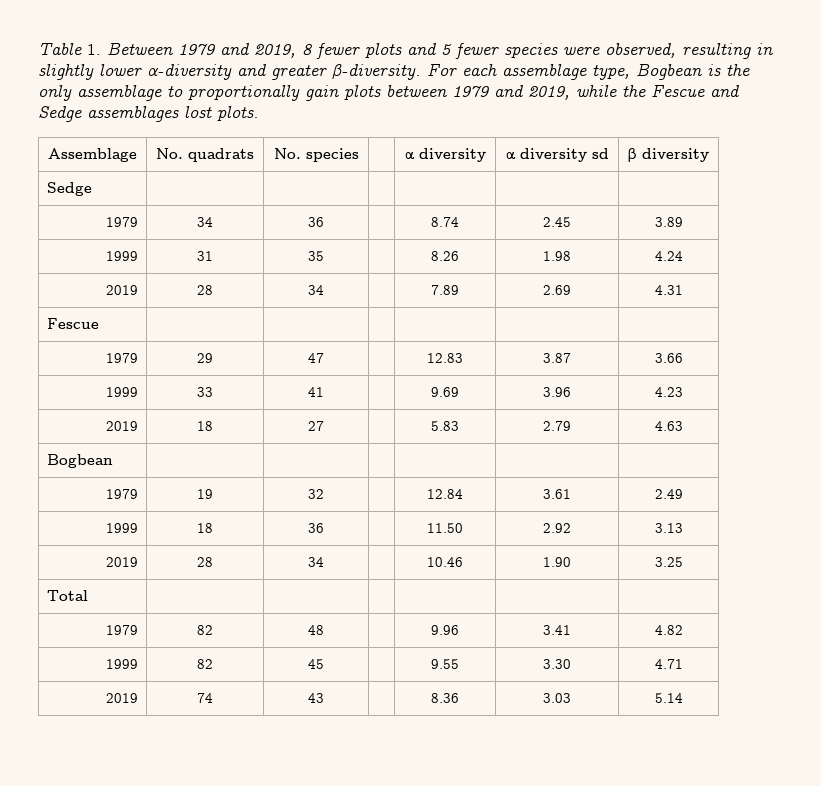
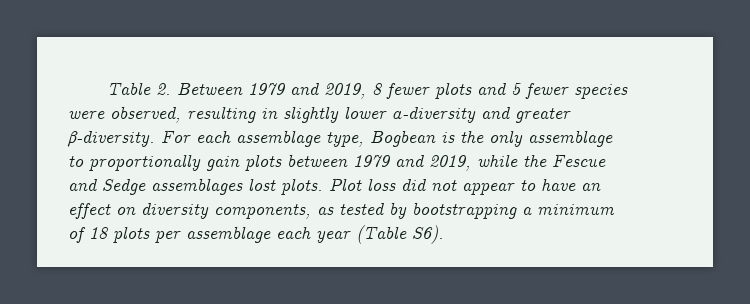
- Table 1. Between 1979 and 2019, 8 fewer plots and 5 fewer species were observed, resulting in slightly lower α-diversity and greater β-diversity.
+ Table 2. Between 1979 and 2019, 8 fewer plots and 5 fewer species were observed, resulting in slightly lower α-diversity and greater β-diversity.
- For each assemblage type, Bogbean is the only assemblage to proportionally gain plots between 1979 and 2019, while the Fescue and Sedge assemblages lost plots.
- Assemblage | No. quadrats | No. species | | α diversity | α diversity sd | β diversity
- Sedge | | | | | |
- 1979 | 34 | 36 | | 8.74 | 2.45 | 3.89
- 1999 | 31 | 35 | | 8.26 | 1.98 | 4.24
- 2019 | 28 | 34 | | 7.89 | 2.69 | 4.31
- Fescue | | | | | |
- 1979 | 29 | 47 | | 12.83 | 3.87 | 3.66
- 1999 | 33 | 41 | | 9.69 | 3.96 | 4.23
- 2019 | 18 | 27 | | 5.83 | 2.79 | 4.63
- Bogbean | | | | | |
- 1979 | 19 | 32 | | 12.84 | 3.61 | 2.49
- 1999 | 18 | 36 | | 11.50 | 2.92 | 3.13
- 2019 | 28 | 34 | | 10.46 | 1.90 | 3.25
- Total | | | | | |
- 1979 | 82 | 48 | | 9.96 | 3.41 | 4.82
- 1999 | 82 | 45 | | 9.55 | 3.30 | 4.71
- 2019 | 74 | 43 | | 8.36 | 3.03 | 5.14
+ For each assemblage type, Bogbean is the only assemblage to proportionally gain plots between 1979 and 2019, while the Fescue and Sedge assemblages lost plots. Plot loss did not appear to have an effect on diversity components, as tested by bootstrapping a minimum of 18 plots per assemblage each year (Table S6).

